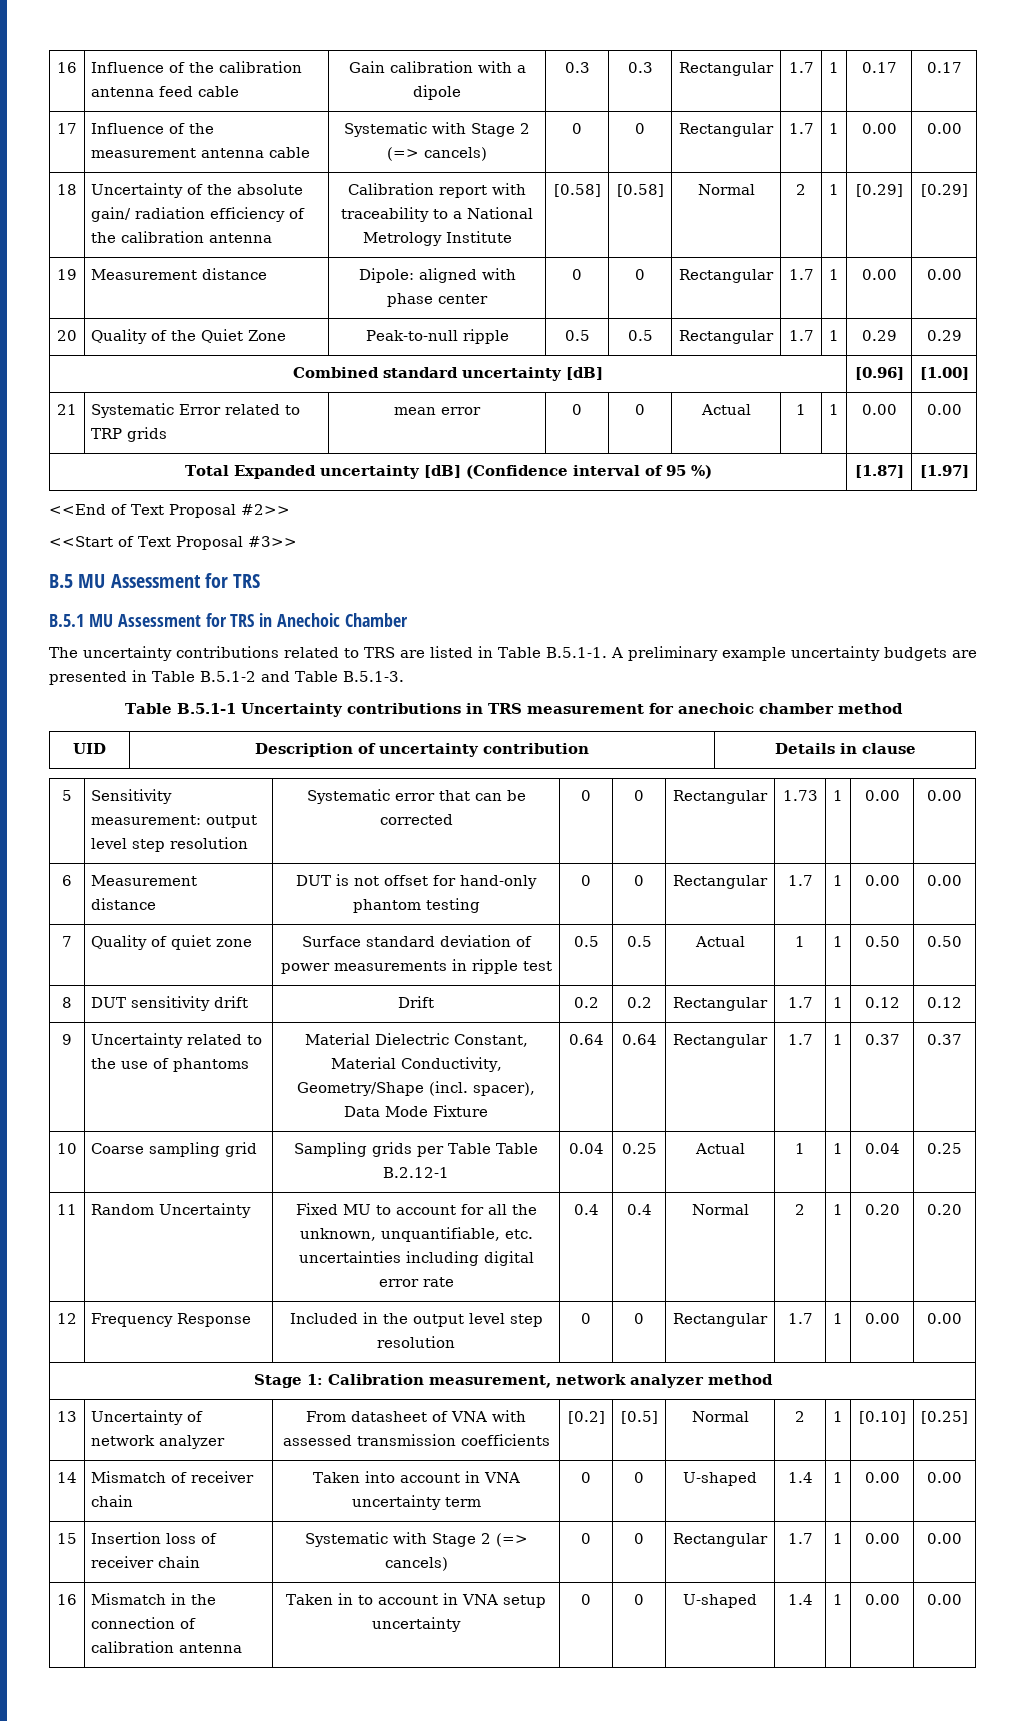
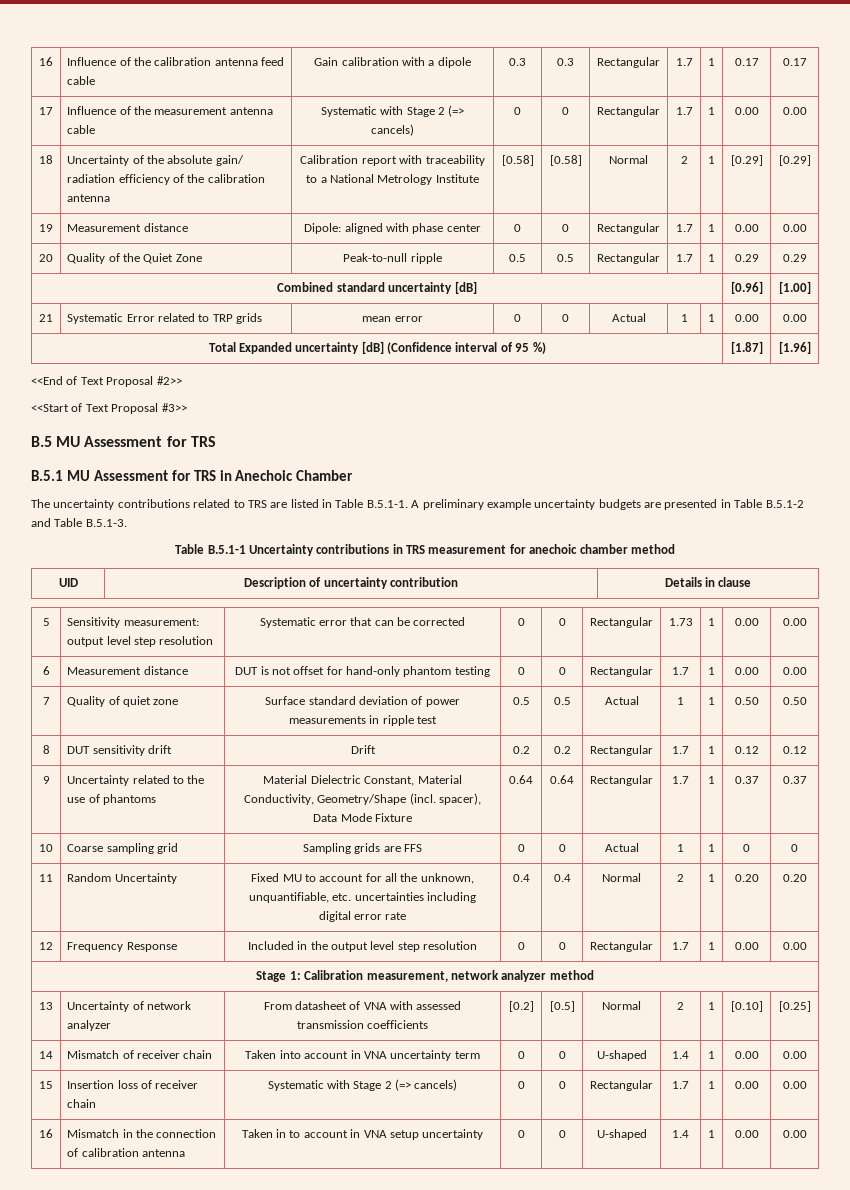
- Total Expanded uncertainty [dB] (Confidence interval of 95 %) | [1.87] | [1.97]
+ Total Expanded uncertainty [dB] (Confidence interval of 95 %) | [1.87] | [1.96]
- 10 | Coarse sampling grid | Sampling grids per Table Table B.2.12-1 | 0.04 | 0.25 | Actual | 1 | 1 | 0.04 | 0.25
+ 10 | Coarse sampling grid | Sampling grids are FFS | 0 | 0 | Actual | 1 | 1 | 0 | 0

